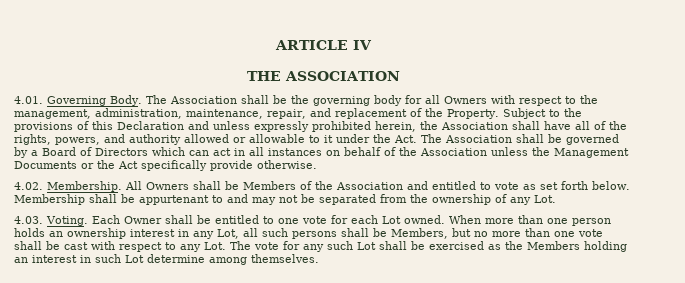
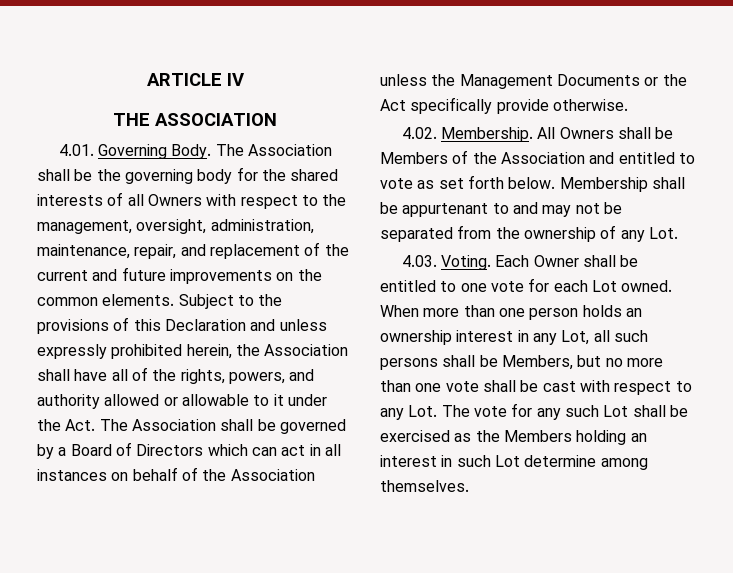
- The Association shall be the governing body for all Owners with respect to the management, administration, maintenance, repair, and replacement of the Property.
+ The Association shall be the governing body for the shared interests of all Owners with respect to the management, oversight, administration, maintenance, repair, and replacement of the current and future improvements on the common elements.

